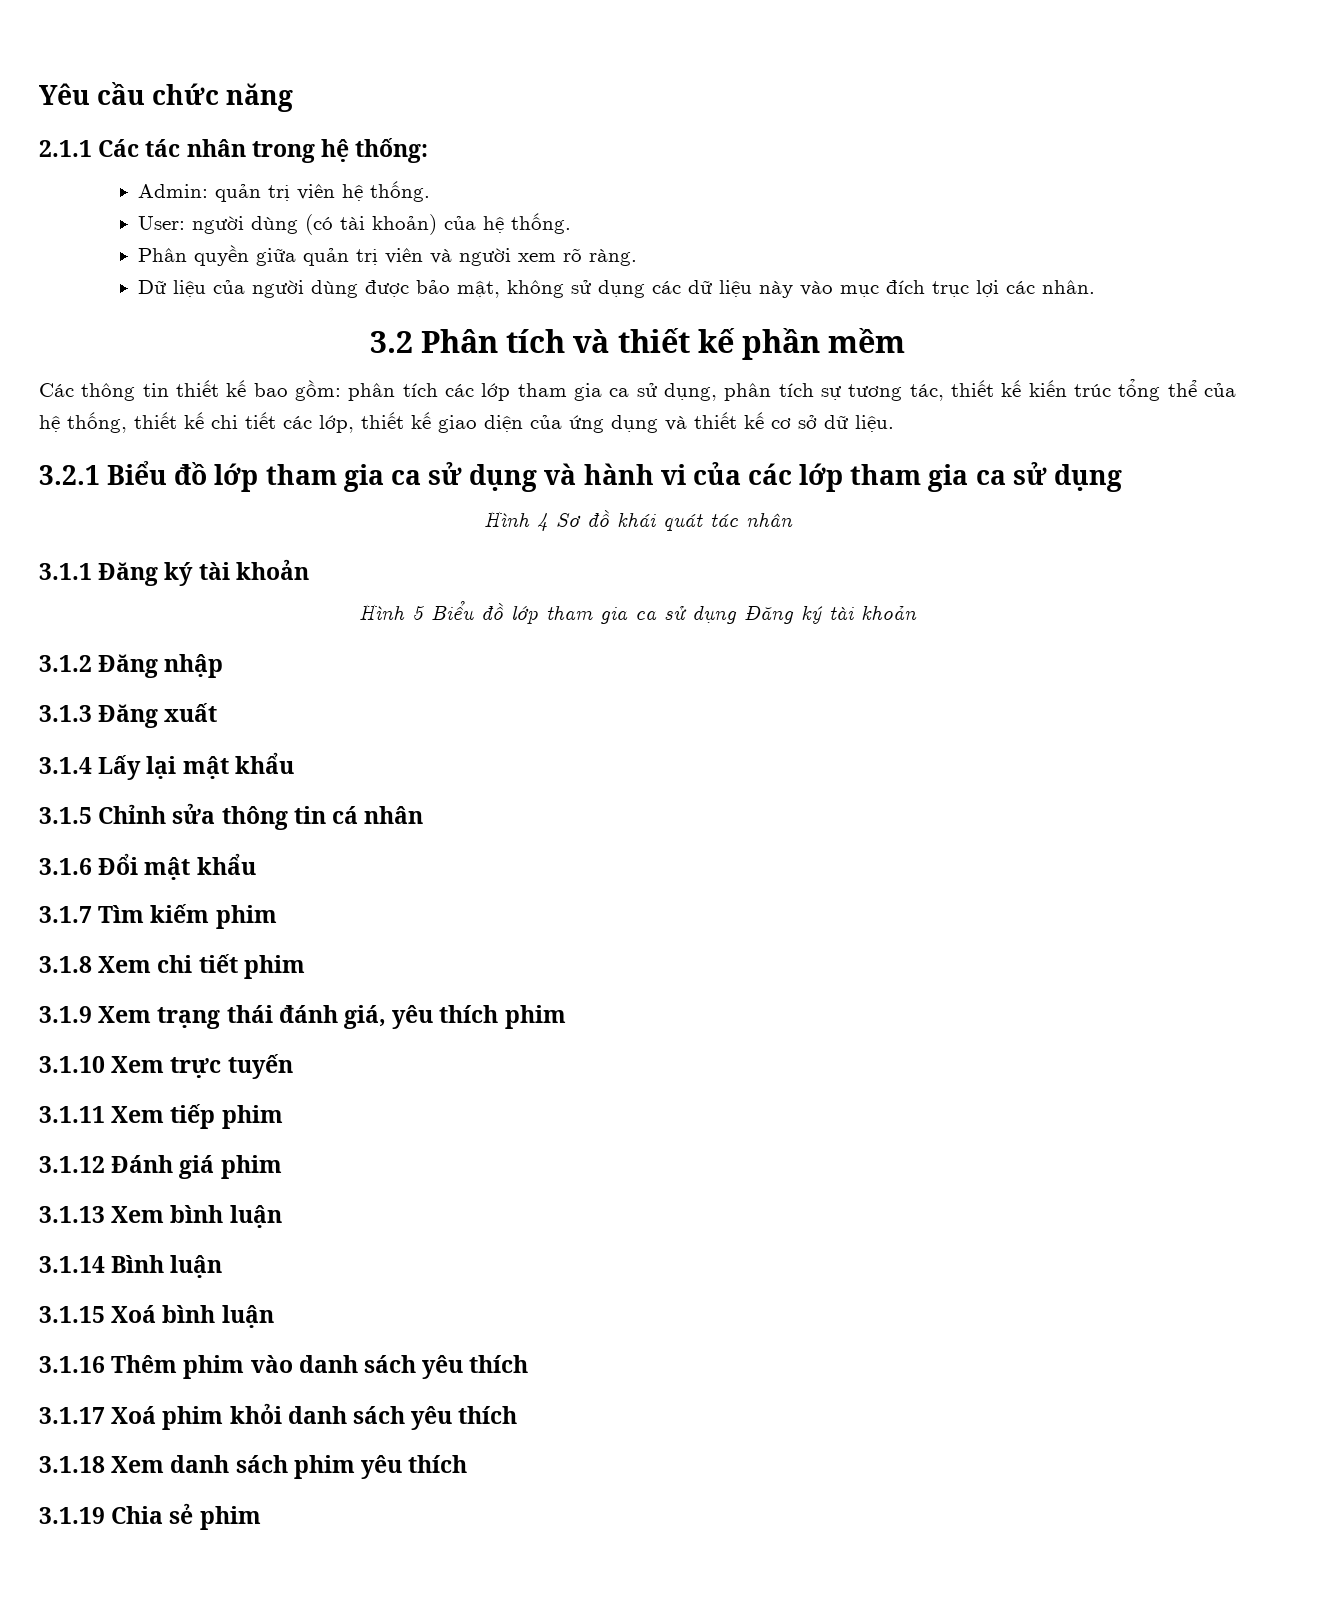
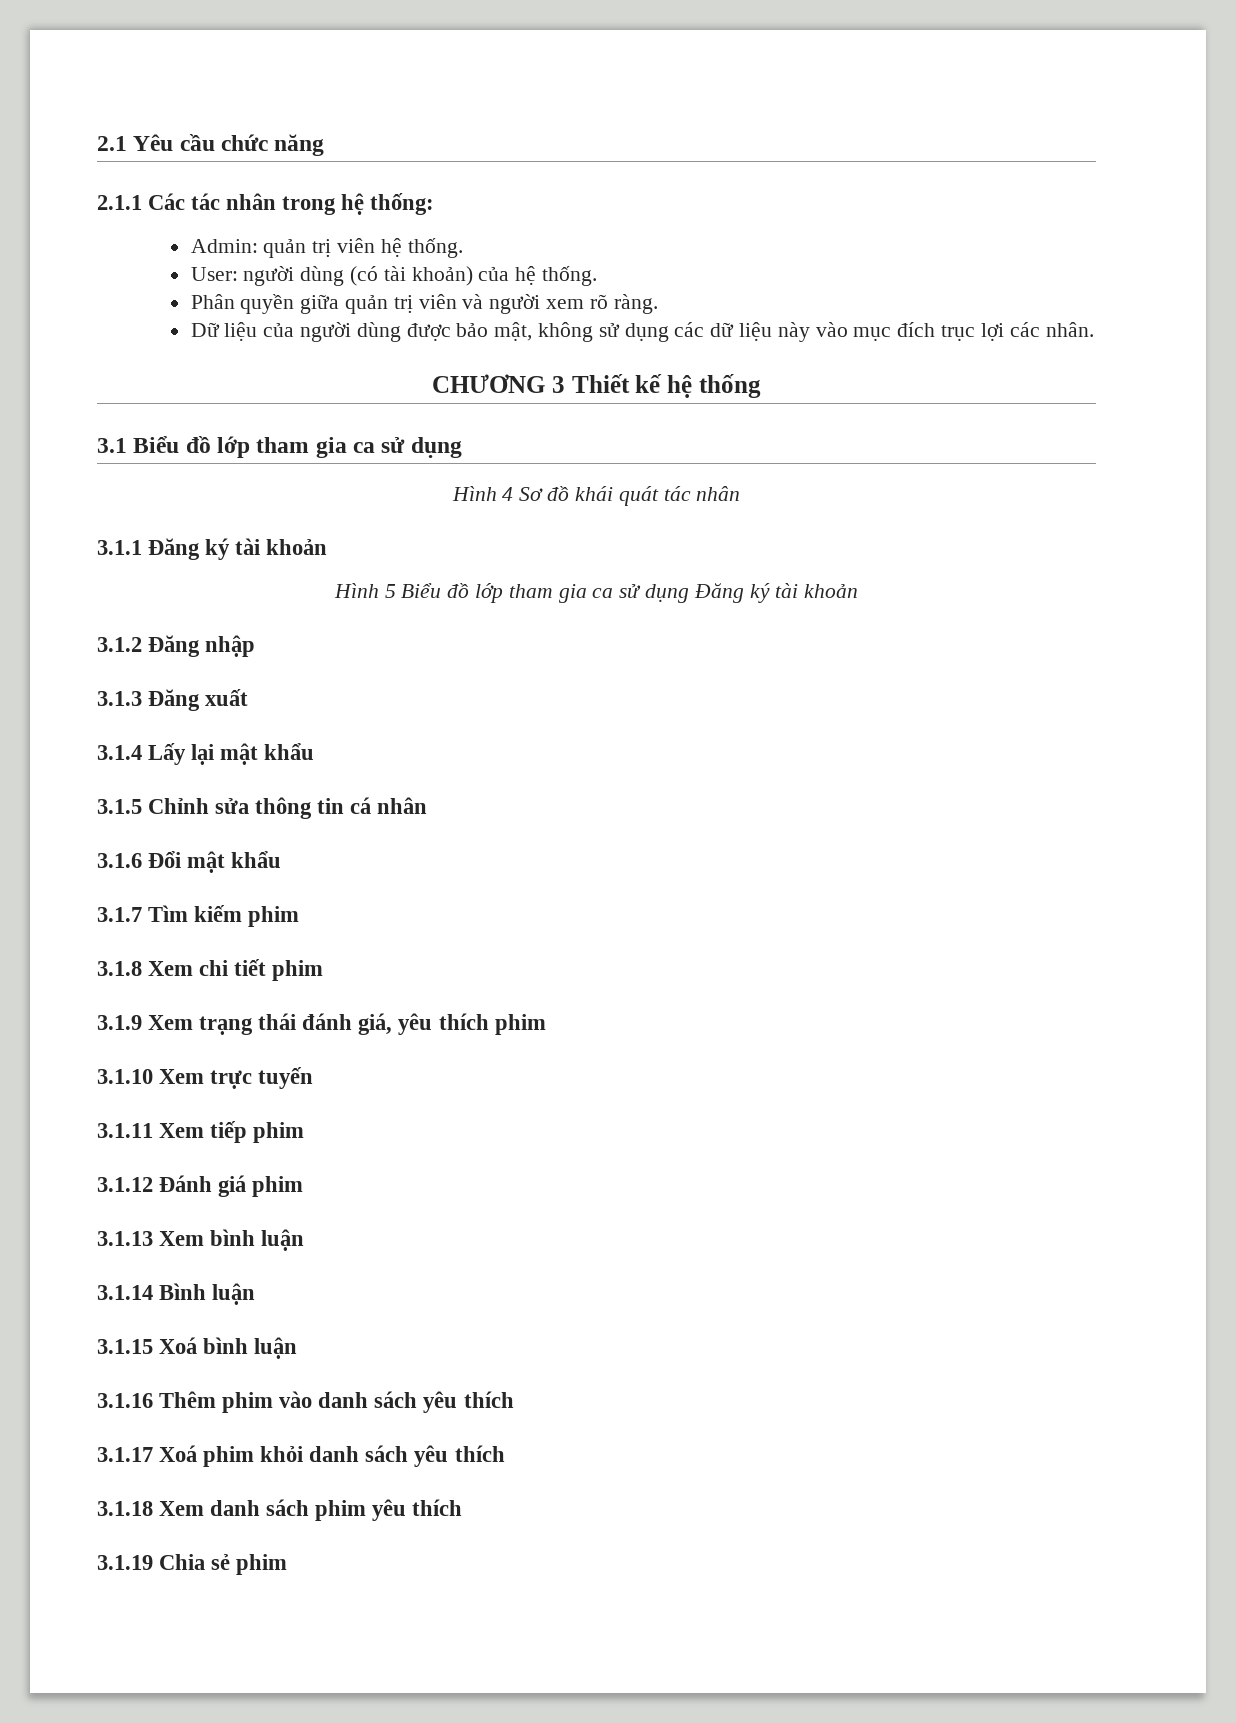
- Yêu cầu chức năng
+ 2.1 Yêu cầu chức năng
- 3.2 Phân tích và thiết kế phần mềm
- Các thông tin thiết kế bao gồm: phân tích các lớp tham gia ca sử dụng, phân tích sự tương tác, thiết kế kiến trúc tổng thể của hệ thống, thiết kế chi tiết các lớp, thiết kế giao diện của ứng dụng và thiết kế cơ sở dữ liệu.
- 3.2.1 Biểu đồ lớp tham gia ca sử dụng và hành vi của các lớp tham gia ca sử dụng
+ CHƯƠNG 3 Thiết kế hệ thống
+ 3.1 Biểu đồ lớp tham gia ca sử dụng

